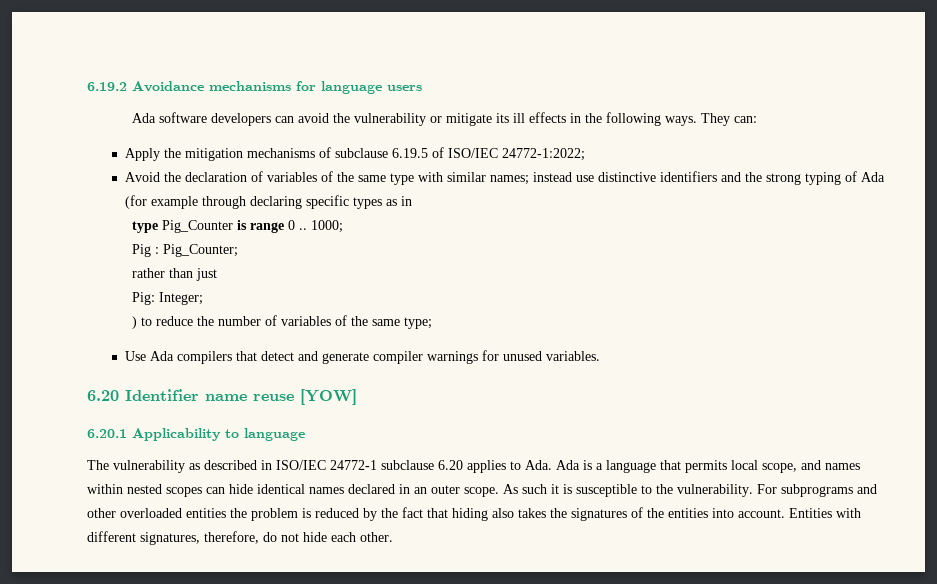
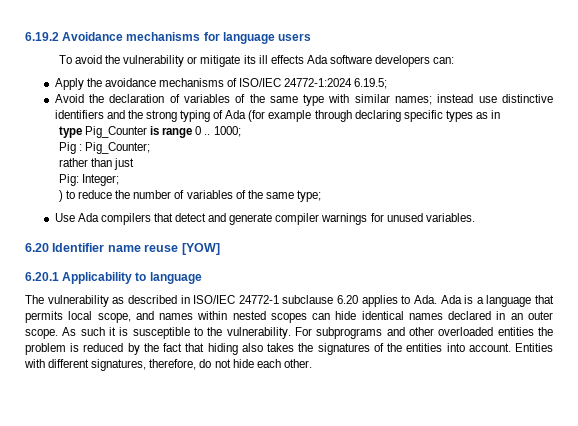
- Ada software developers can avoid the vulnerability or mitigate its ill effects in the following ways. They can:
+ To avoid the vulnerability or mitigate its ill effects Ada software developers can:
- Apply the mitigation mechanisms of subclause 6.19.5 of ISO/IEC 24772-1:2022;
+ Apply the avoidance mechanisms of ISO/IEC 24772-1:2024 6.19.5;

